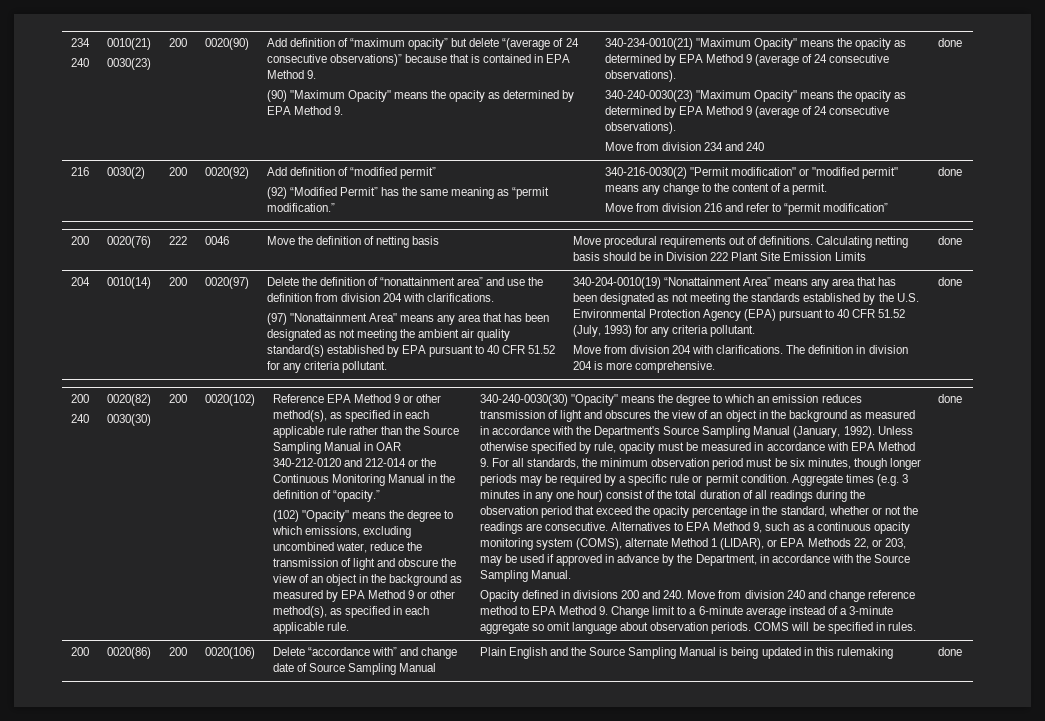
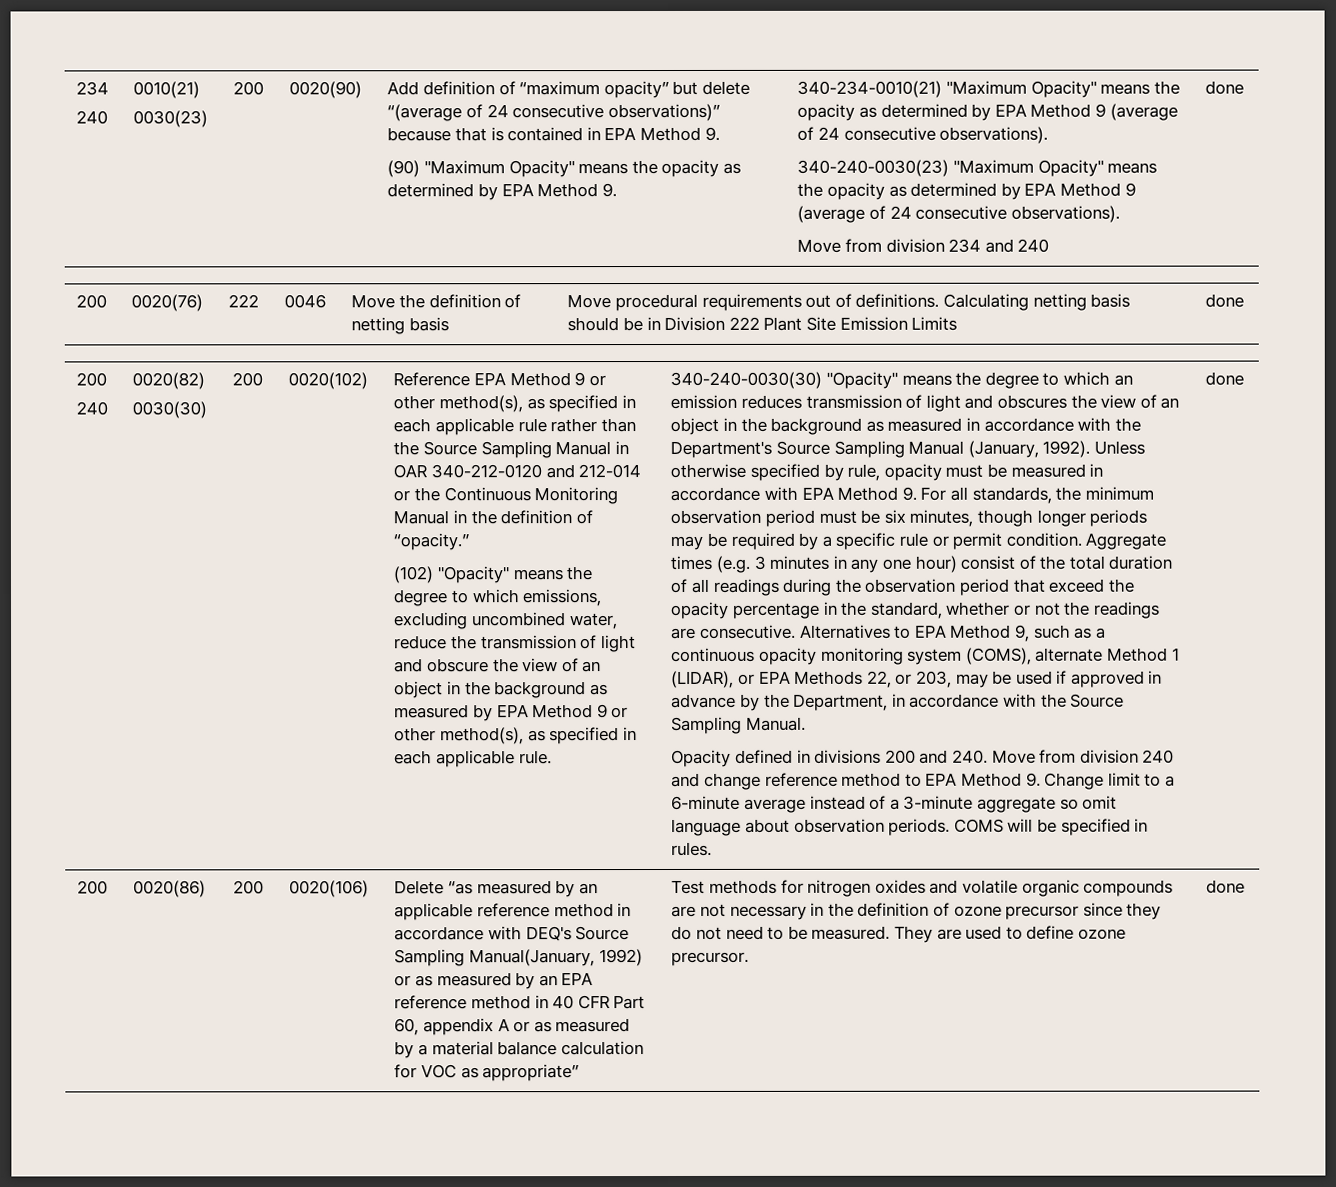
- 216 | 0030(2) | 200 | 0020(92) | Add definition of “modified permit”
- (92) “Modified Permit” has the same meaning as “permit modification.” | 340-216-0030(2) "Permit modification" or "modified permit" means any change to the content of a permit.
- Move from division 216 and refer to “permit modification” | done
- 204 | 0010(14) | 200 | 0020(97) | Delete the definition of “nonattainment area” and use the definition from division 204 with clarifications.
- (97) "Nonattainment Area" means any area that has been designated as not meeting the ambient air quality standard(s) established by EPA pursuant to 40 CFR 51.52 for any criteria pollutant. | 340-204-0010(19) “Nonattainment Area” means any area that has been designated as not meeting the standards established by the U.S. Environmental Protection Agency (EPA) pursuant to 40 CFR 51.52 (July, 1993) for any criteria pollutant.
- Move from division 204 with clarifications. The definition in division 204 is more comprehensive. | done
- Delete “accordance with” and change date of Source Sampling Manual | Plain English and the Source Sampling Manual is being updated in this rulemaking
+ Delete “as measured by an applicable reference method in accordance with DEQ's Source Sampling Manual(January, 1992) or as measured by an EPA reference method in 40 CFR Part 60, appendix A or as measured by a material balance calculation for VOC as appropriate” | Test methods for nitrogen oxides and volatile organic compounds are not necessary in the definition of ozone precursor since they do not need to be measured. They are used to define ozone precursor.

